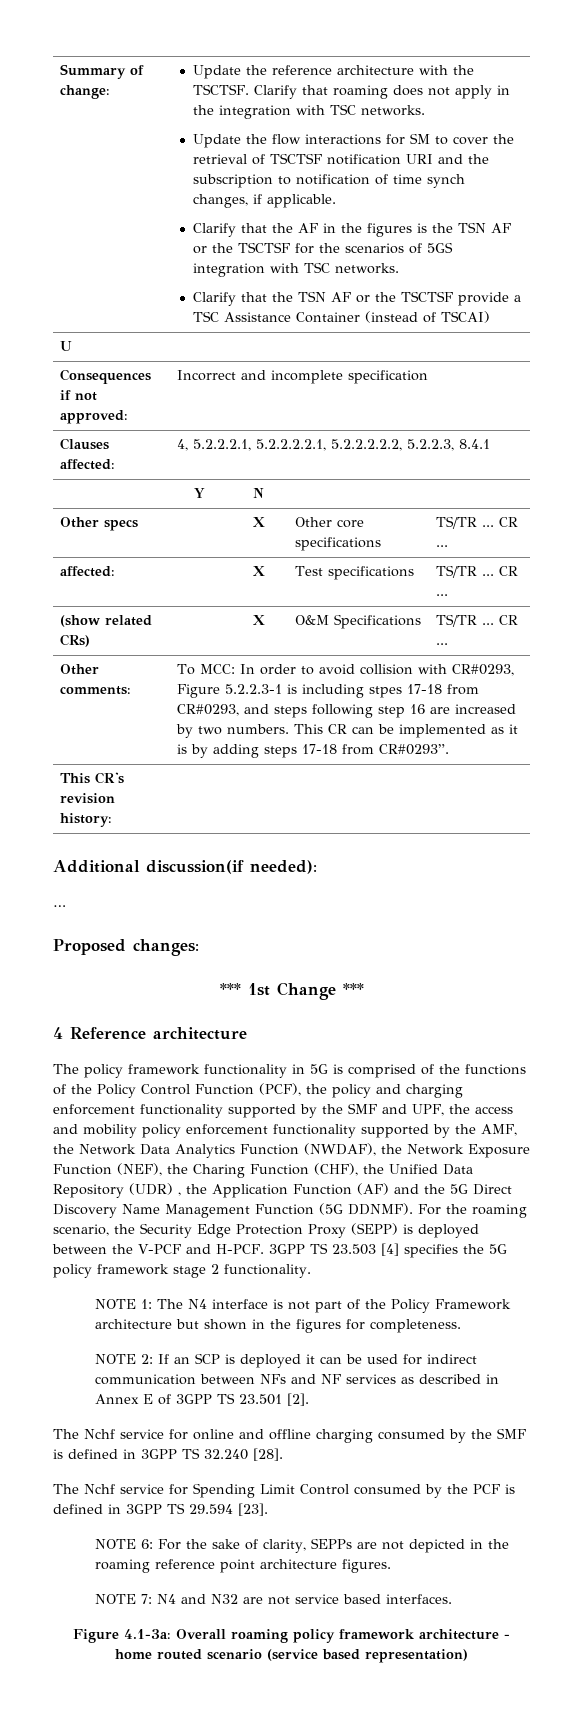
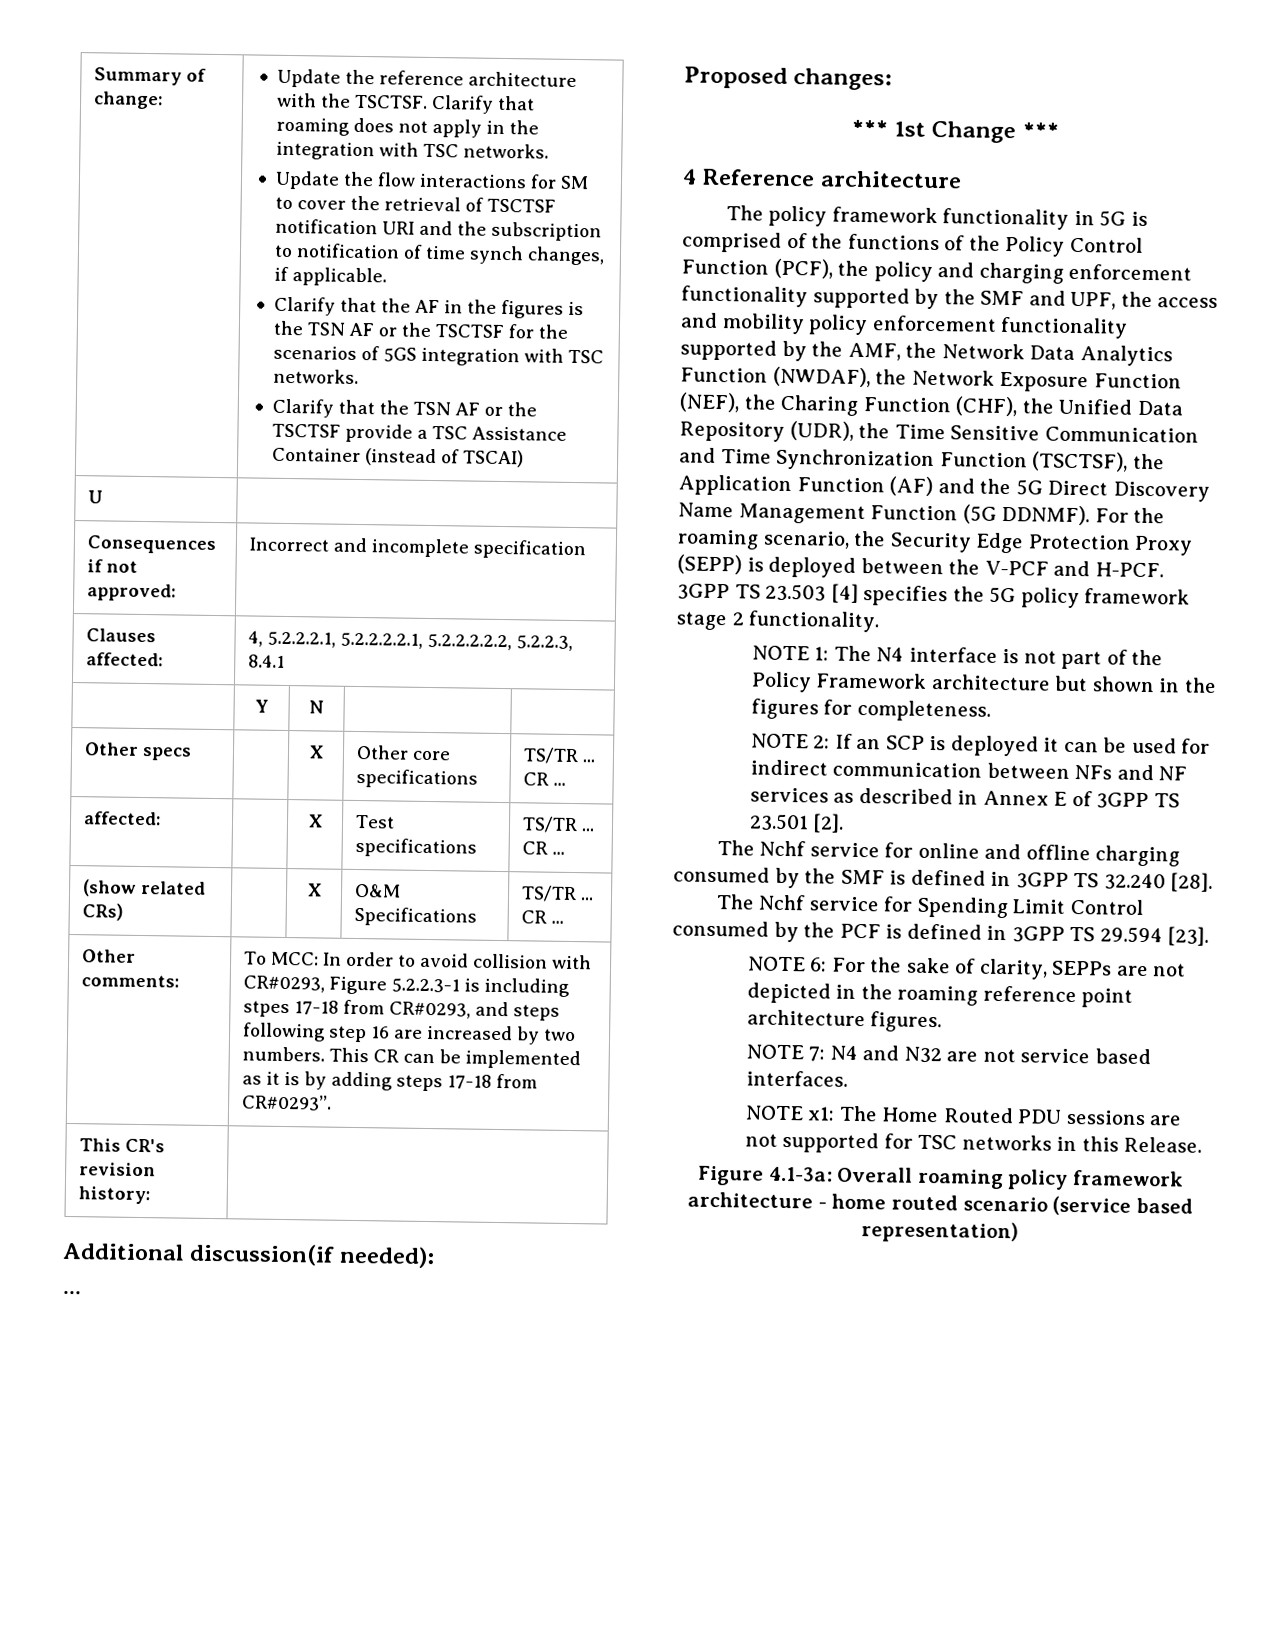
- The policy framework functionality in 5G is comprised of the functions of the Policy Control Function (PCF), the policy and charging enforcement functionality supported by the SMF and UPF, the access and mobility policy enforcement functionality supported by the AMF, the Network Data Analytics Function (NWDAF), the Network Exposure Function (NEF), the Charing Function (CHF), the Unified Data Repository (UDR) , the Application Function (AF) and the 5G Direct Discovery Name Management Function (5G DDNMF).
+ The policy framework functionality in 5G is comprised of the functions of the Policy Control Function (PCF), the policy and charging enforcement functionality supported by the SMF and UPF, the access and mobility policy enforcement functionality supported by the AMF, the Network Data Analytics Function (NWDAF), the Network Exposure Function (NEF), the Charing Function (CHF), the Unified Data Repository (UDR), the Time Sensitive Communication and Time Synchronization Function (TSCTSF), the Application Function (AF) and the 5G Direct Discovery Name Management Function (5G DDNMF).
+ NOTE x1: The Home Routed PDU sessions are not supported for TSC networks in this Release.

